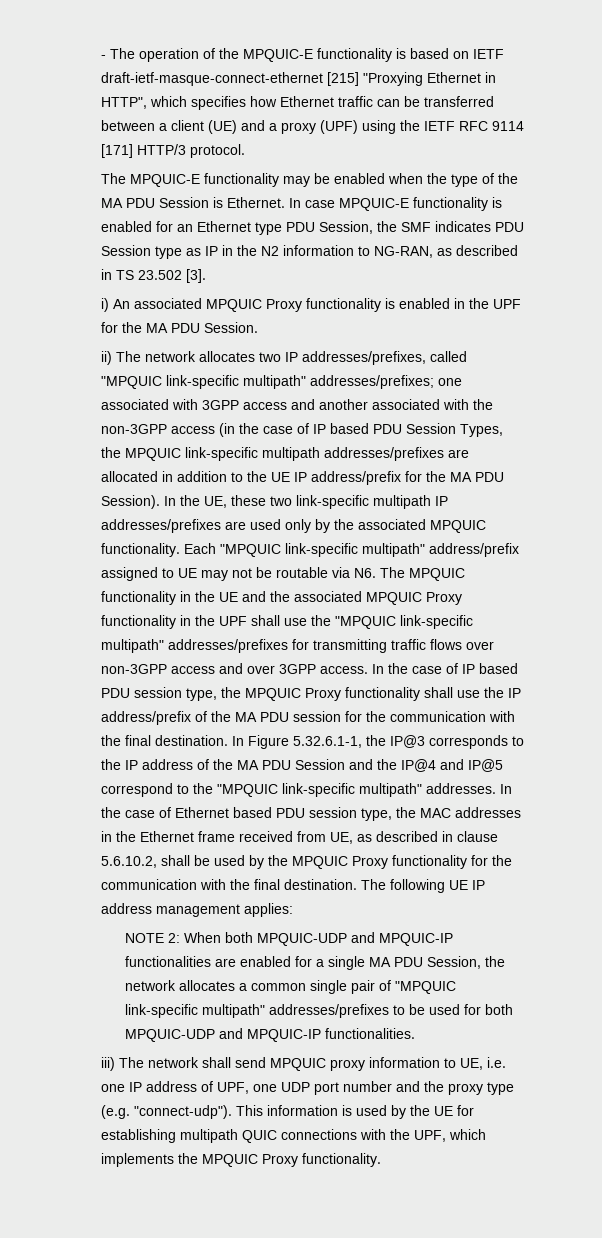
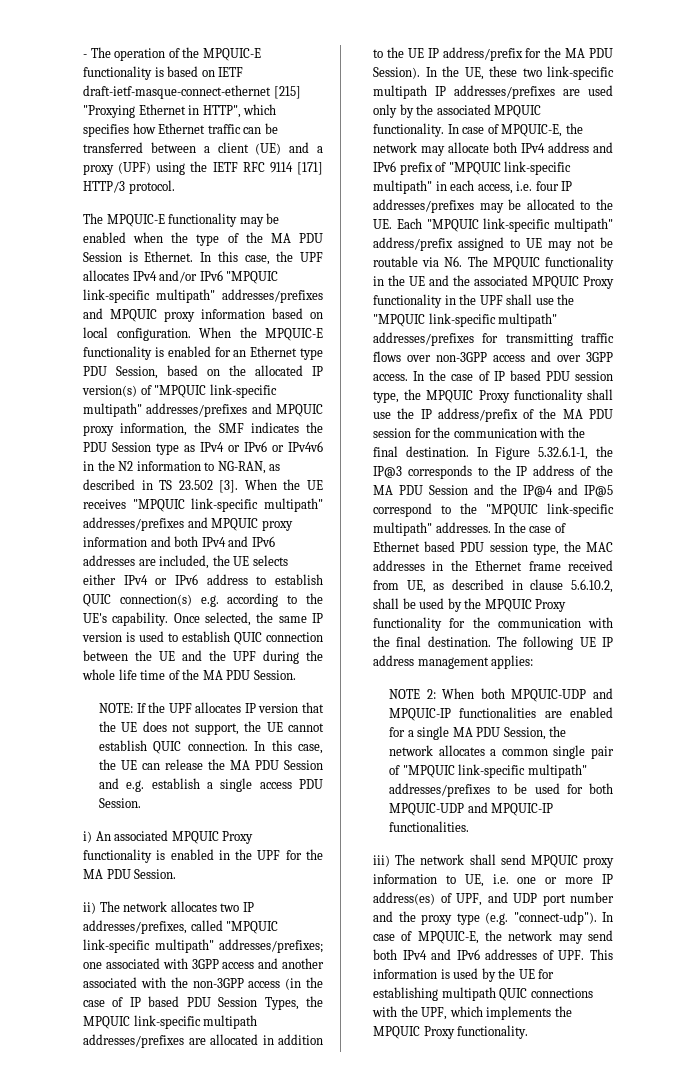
- In case MPQUIC-E functionality is enabled for an Ethernet type PDU Session, the SMF indicates PDU Session type as IP in the N2 information to NG-RAN, as described in TS 23.502 [3].
+ In this case, the UPF allocates IPv4 and/or IPv6 "MPQUIC link-specific multipath" addresses/prefixes and MPQUIC proxy information based on local configuration. When the MPQUIC-E functionality is enabled for an Ethernet type PDU Session, based on the allocated IP version(s) of "MPQUIC link-specific multipath" addresses/prefixes and MPQUIC proxy information, the SMF indicates the PDU Session type as IPv4 or IPv6 or IPv4v6 in the N2 information to NG-RAN, as described in TS 23.502 [3]. When the UE receives "MPQUIC link-specific multipath" addresses/prefixes and MPQUIC proxy information and both IPv4 and IPv6 addresses are included, the UE selects either IPv4 or IPv6 address to establish QUIC connection(s) e.g. according to the UE's capability. Once selected, the same IP version is used to establish QUIC connection between the UE and the UPF during the whole life time of the MA PDU Session.
+ NOTE: If the UPF allocates IP version that the UE does not support, the UE cannot establish QUIC connection. In this case, the UE can release the MA PDU Session and e.g. establish a single access PDU Session.
- Each "MPQUIC link-specific multipath" address/prefix assigned to UE may not be routable via N6. The MPQUIC functionality in the UE and the associated MPQUIC Proxy functionality in the UPF shall use the "MPQUIC link-specific multipath" addresses/prefixes for transmitting traffic flows over non-3GPP access and over 3GPP access.
+ In case of MPQUIC-E, the network may allocate both IPv4 address and IPv6 prefix of "MPQUIC link-specific multipath" in each access, i.e. four IP addresses/prefixes may be allocated to the UE. Each "MPQUIC link-specific multipath" address/prefix assigned to UE may not be routable via N6. The MPQUIC functionality in the UE and the associated MPQUIC Proxy functionality in the UPF shall use the "MPQUIC link-specific multipath" addresses/prefixes for transmitting traffic flows over non-3GPP access and over 3GPP access.
- iii) The network shall send MPQUIC proxy information to UE, i.e. one IP address of UPF, one UDP port number and the proxy type (e.g. "connect-udp").
+ iii) The network shall send MPQUIC proxy information to UE, i.e. one or more IP address(es) of UPF, and UDP port number and the proxy type (e.g. "connect-udp").
- This information is used by the UE for establishing multipath QUIC connections with the UPF, which implements the MPQUIC Proxy functionality.
+ In case of MPQUIC-E, the network may send both IPv4 and IPv6 addresses of UPF. This information is used by the UE for establishing multipath QUIC connections with the UPF, which implements the MPQUIC Proxy functionality.

